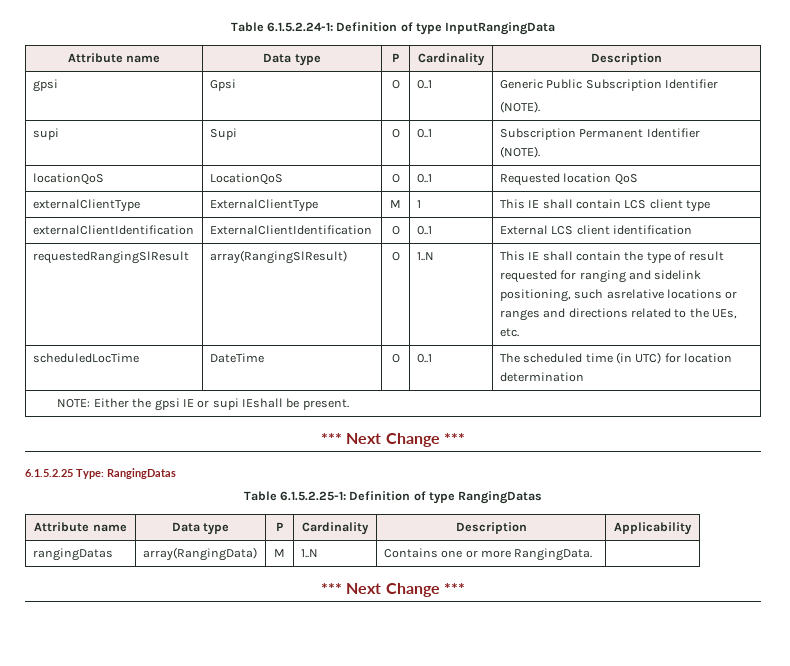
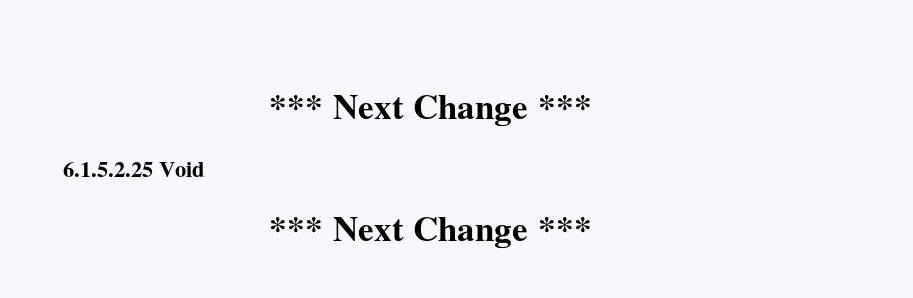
- Table 6.1.5.2.24-1: Definition of type InputRangingData
- Attribute name | Data type | P | Cardinality | Description
- gpsi | Gpsi | O | 0..1 | Generic Public Subscription Identifier
- (NOTE).
- supi | Supi | O | 0..1 | Subscription Permanent Identifier
- (NOTE).
- locationQoS | LocationQoS | O | 0..1 | Requested location QoS
- externalClientType | ExternalClientType | M | 1 | This IE shall contain LCS client type
- externalClientIdentification | ExternalClientIdentification | O | 0..1 | External LCS client identification
- requestedRangingSlResult | array(RangingSlResult) | O | 1..N | This IE shall contain the type of result requested for ranging and sidelink positioning, such asrelative locations or ranges and directions related to the UEs, etc.
- scheduledLocTime | DateTime | O | 0..1 | The scheduled time (in UTC) for location determination
- NOTE: Either the gpsi IE or supi IEshall be present.
- 6.1.5.2.25 Type: RangingDatas
- Table 6.1.5.2.25-1: Definition of type RangingDatas
- Attribute name | Data type | P | Cardinality | Description | Applicability
- rangingDatas | array(RangingData) | M | 1..N | Contains one or more RangingData. |
+ 6.1.5.2.25 Void

